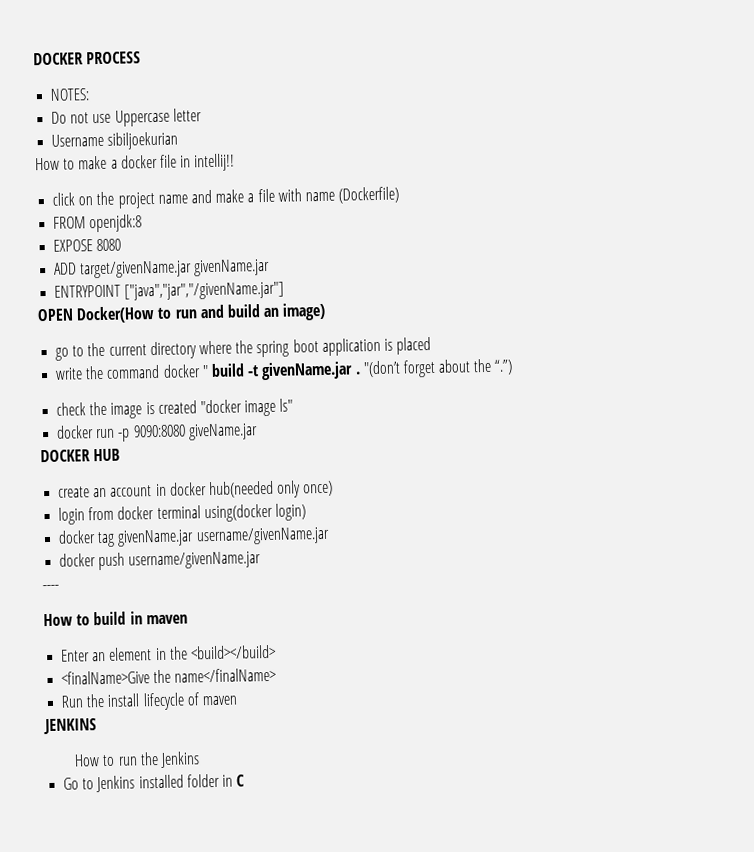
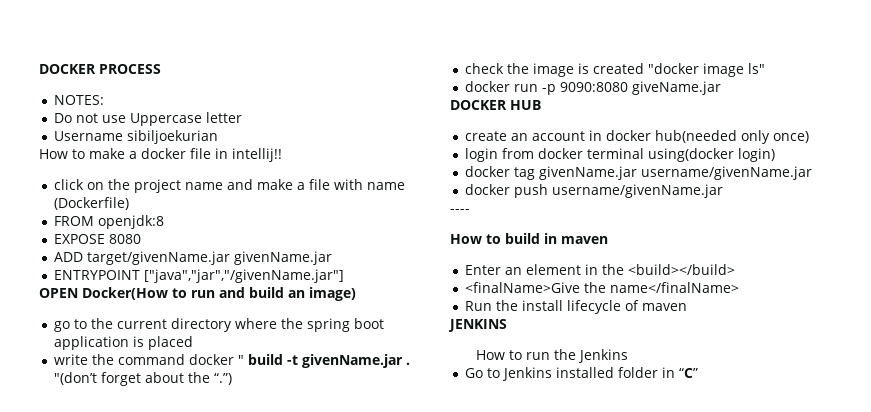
- Go to Jenkins installed folder in C
+ Go to Jenkins installed folder in “C”

